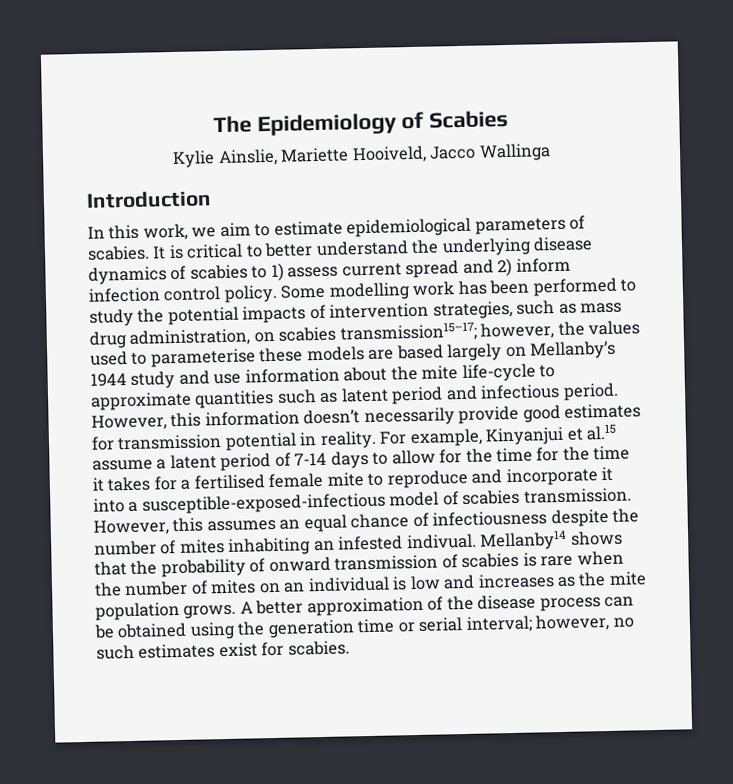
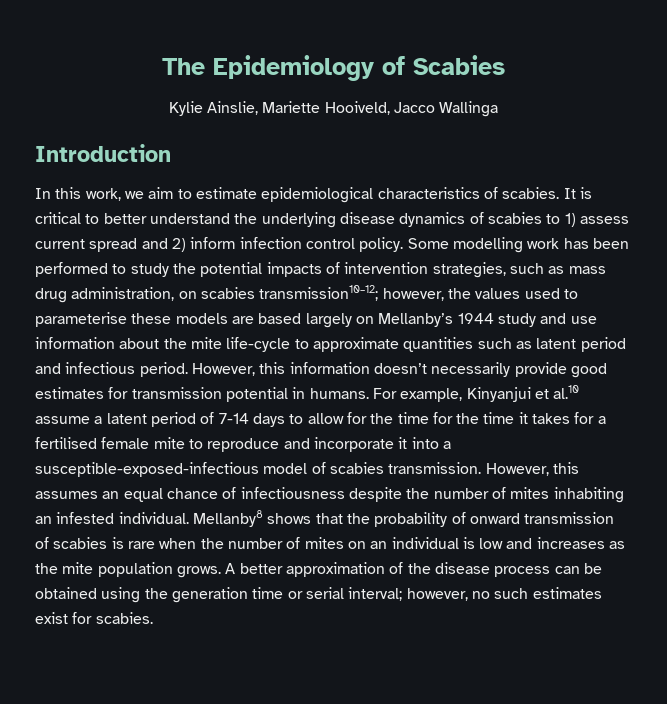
- In this work, we aim to estimate epidemiological parameters of scabies.
+ In this work, we aim to estimate epidemiological characteristics of scabies.
- Some modelling work has been performed to study the potential impacts of intervention strategies, such as mass drug administration, on scabies transmission15–17; however, the values used to parameterise these models are based largely on Mellanby’s 1944 study and use information about the mite life-cycle to approximate quantities such as latent period and infectious period.
+ Some modelling work has been performed to study the potential impacts of intervention strategies, such as mass drug administration, on scabies transmission10–12; however, the values used to parameterise these models are based largely on Mellanby’s 1944 study and use information about the mite life-cycle to approximate quantities such as latent period and infectious period.
- However, this information doesn’t necessarily provide good estimates for transmission potential in reality.
+ However, this information doesn’t necessarily provide good estimates for transmission potential in humans.
- For example, Kinyanjui et al.15 assume a latent period of 7-14 days to allow for the time for the time it takes for a fertilised female mite to reproduce and incorporate it into a susceptible-exposed-infectious model of scabies transmission.
+ For example, Kinyanjui et al.10 assume a latent period of 7-14 days to allow for the time for the time it takes for a fertilised female mite to reproduce and incorporate it into a susceptible-exposed-infectious model of scabies transmission.
- However, this assumes an equal chance of infectiousness despite the number of mites inhabiting an infested indivual. Mellanby14 shows that the probability of onward transmission of scabies is rare when the number of mites on an individual is low and increases as the mite population grows.
+ However, this assumes an equal chance of infectiousness despite the number of mites inhabiting an infested individual. Mellanby8 shows that the probability of onward transmission of scabies is rare when the number of mites on an individual is low and increases as the mite population grows.

